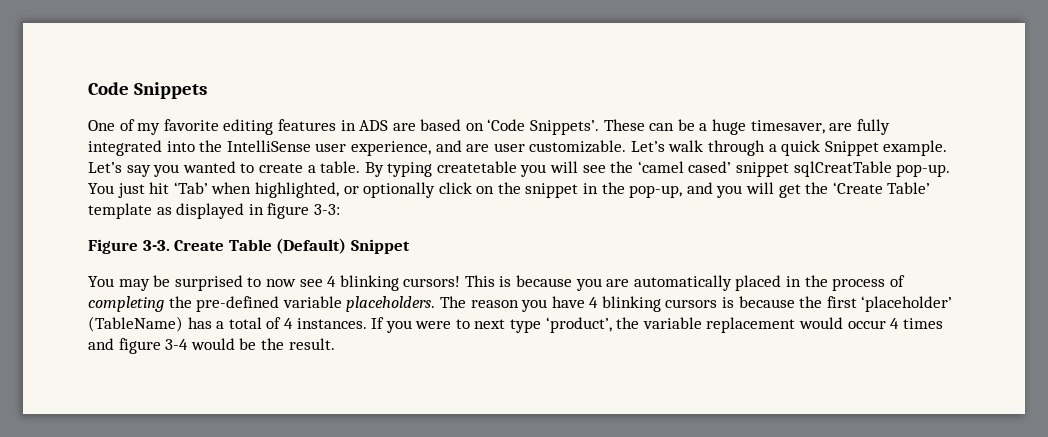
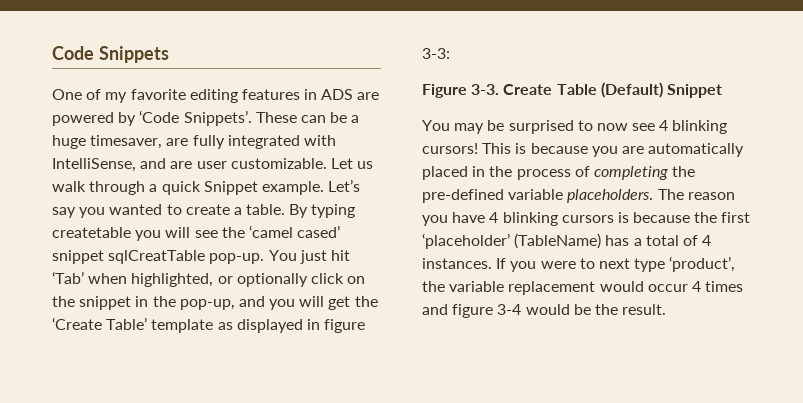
- One of my favorite editing features in ADS are based on ‘Code Snippets’.
+ One of my favorite editing features in ADS are powered by ‘Code Snippets’.
- These can be a huge timesaver, are fully integrated into the IntelliSense user experience, and are user customizable.
+ These can be a huge timesaver, are fully integrated with IntelliSense, and are user customizable.
- Let’s walk through a quick Snippet example.
+ Let us walk through a quick Snippet example.

